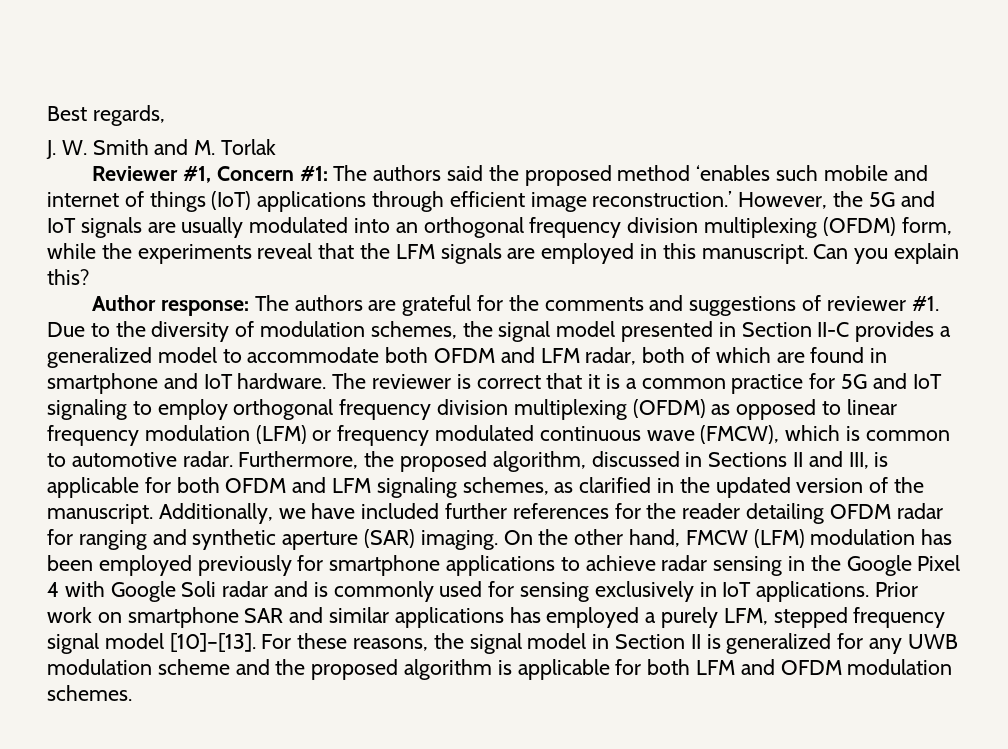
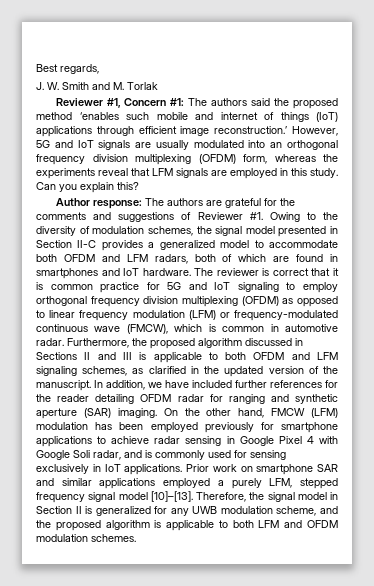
- However, the 5G and IoT signals are usually modulated into an orthogonal frequency division multiplexing (OFDM) form, while the experiments reveal that the LFM signals are employed in this manuscript.
+ However, 5G and IoT signals are usually modulated into an orthogonal frequency division multiplexing (OFDM) form, whereas the experiments reveal that LFM signals are employed in this study.
- Author response: The authors are grateful for the comments and suggestions of reviewer #1. Due to the diversity of modulation schemes, the signal model presented in Section II-C provides a generalized model to accommodate both OFDM and LFM radar, both of which are found in smartphone and IoT hardware.
+ Author response: The authors are grateful for the comments and suggestions of Reviewer #1. Owing to the diversity of modulation schemes, the signal model presented in Section II-C provides a generalized model to accommodate both OFDM and LFM radars, both of which are found in smartphones and IoT hardware.
- The reviewer is correct that it is a common practice for 5G and IoT signaling to employ orthogonal frequency division multiplexing (OFDM) as opposed to linear frequency modulation (LFM) or frequency modulated continuous wave (FMCW), which is common to automotive radar.
+ The reviewer is correct that it is common practice for 5G and IoT signaling to employ orthogonal frequency division multiplexing (OFDM) as opposed to linear frequency modulation (LFM) or frequency-modulated continuous wave (FMCW), which is common in automotive radar.
- Furthermore, the proposed algorithm, discussed in Sections II and III, is applicable for both OFDM and LFM signaling schemes, as clarified in the updated version of the manuscript.
+ Furthermore, the proposed algorithm discussed in Sections II and III is applicable to both OFDM and LFM signaling schemes, as clarified in the updated version of the manuscript.
- Additionally, we have included further references for the reader detailing OFDM radar for ranging and synthetic aperture (SAR) imaging.
+ In addition, we have included further references for the reader detailing OFDM radar for ranging and synthetic aperture (SAR) imaging.
- On the other hand, FMCW (LFM) modulation has been employed previously for smartphone applications to achieve radar sensing in the Google Pixel 4 with Google Soli radar and is commonly used for sensing exclusively in IoT applications.
+ On the other hand, FMCW (LFM) modulation has been employed previously for smartphone applications to achieve radar sensing in Google Pixel 4 with Google Soli radar, and is commonly used for sensing exclusively in IoT applications.
- Prior work on smartphone SAR and similar applications has employed a purely LFM, stepped frequency signal model [10]–[13].
+ Prior work on smartphone SAR and similar applications employed a purely LFM, stepped frequency signal model [10]–[13].
- For these reasons, the signal model in Section II is generalized for any UWB modulation scheme and the proposed algorithm is applicable for both LFM and OFDM modulation schemes.
+ Therefore, the signal model in Section II is generalized for any UWB modulation scheme, and the proposed algorithm is applicable to both LFM and OFDM modulation schemes.

